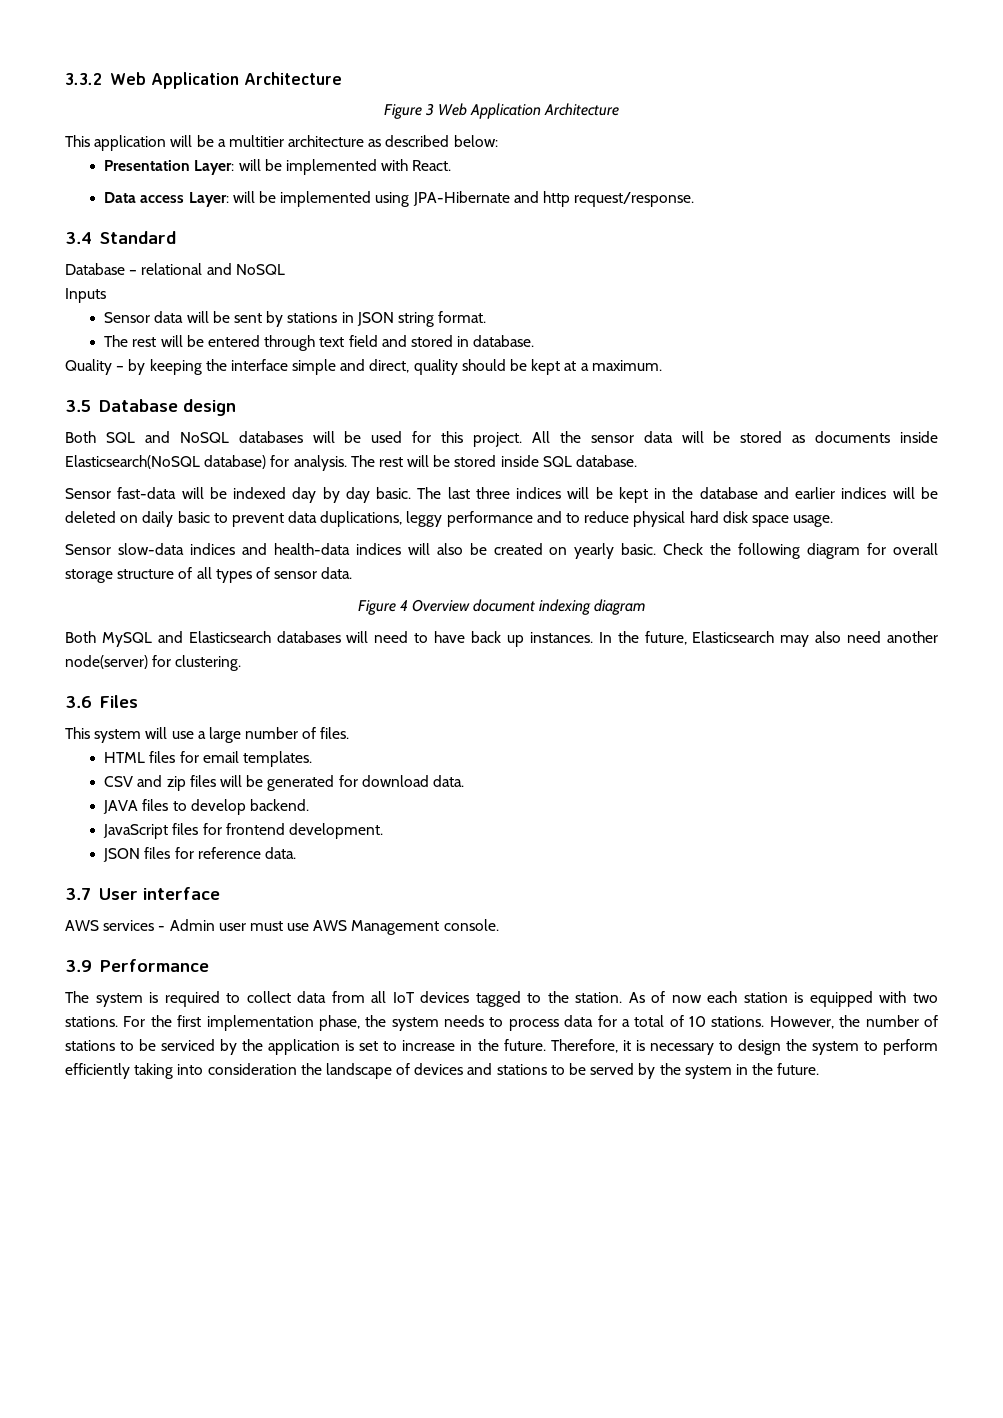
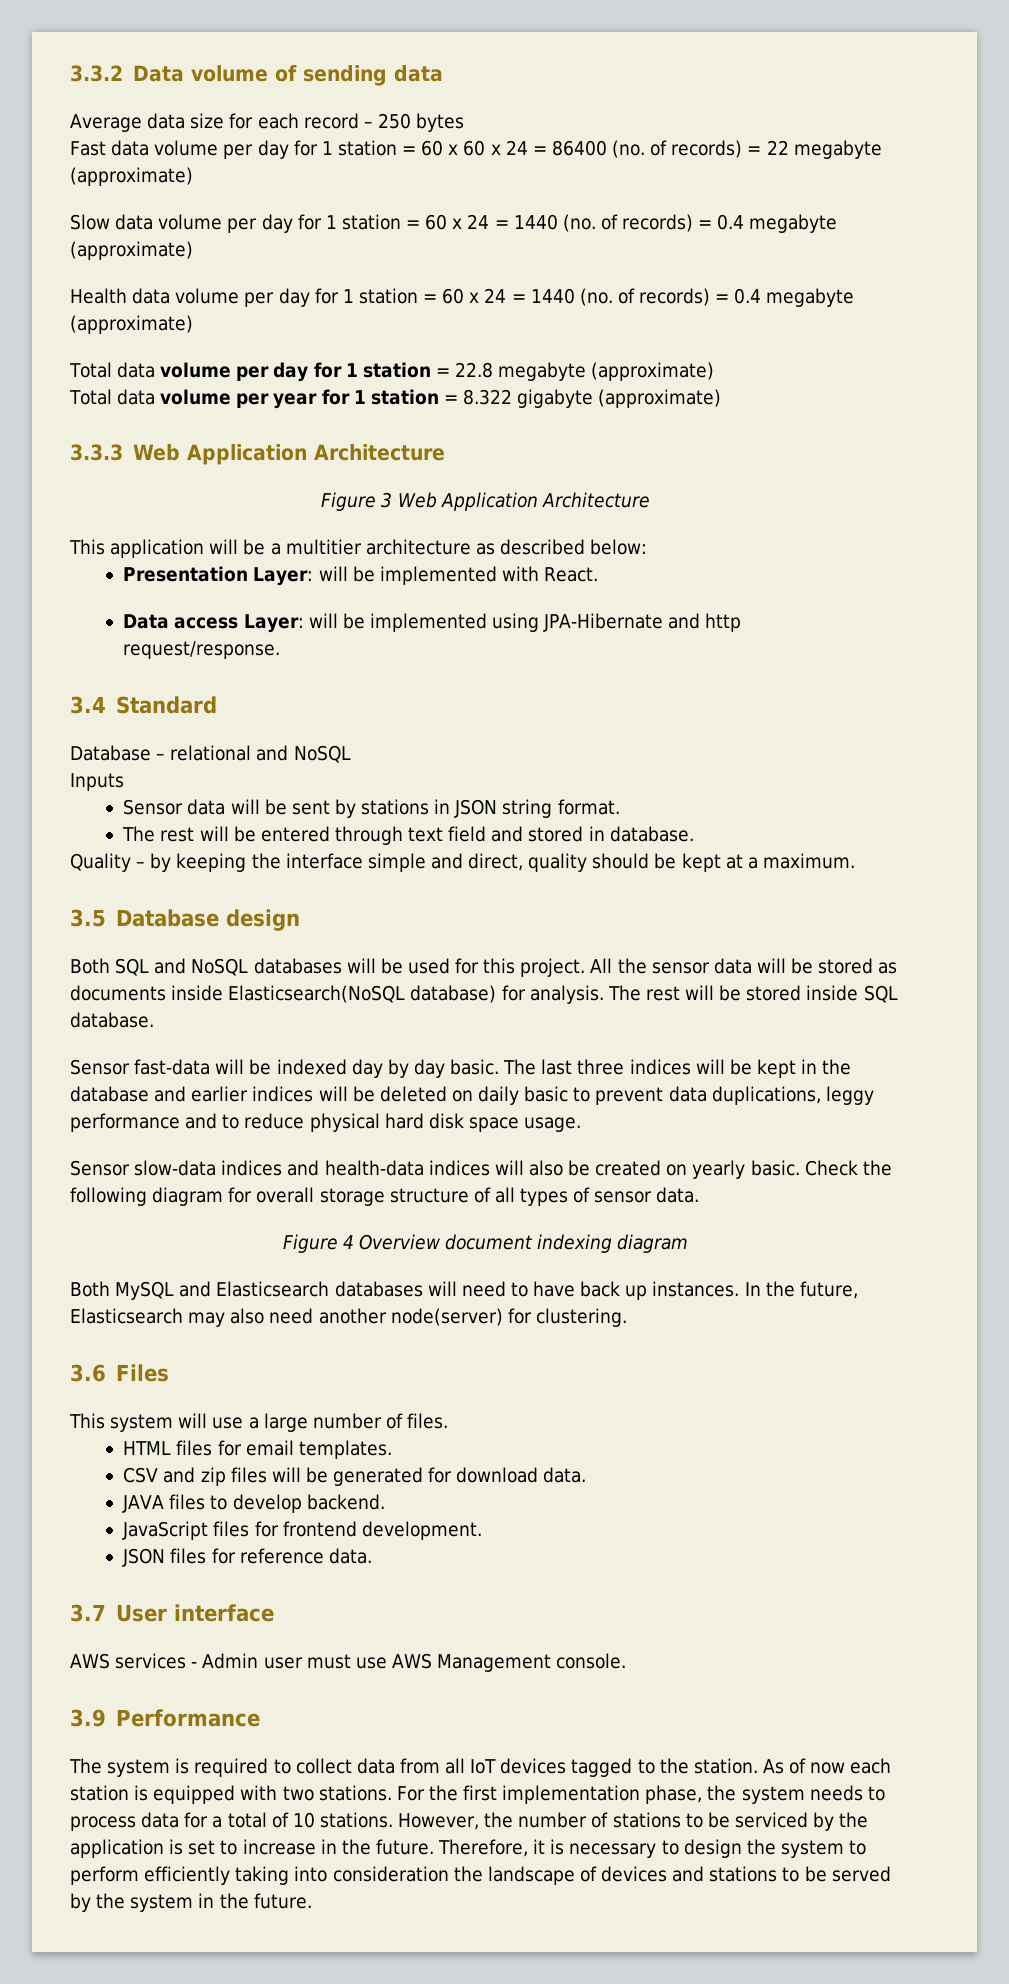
- 3.3.2 Web Application Architecture
+ 3.3.2 Data volume of sending data
+ Average data size for each record – 250 bytes
+ Fast data volume per day for 1 station = 60 x 60 x 24 = 86400 (no. of records) = 22 megabyte (approximate)
+ Slow data volume per day for 1 station = 60 x 24 = 1440 (no. of records) = 0.4 megabyte (approximate)
+ Health data volume per day for 1 station = 60 x 24 = 1440 (no. of records) = 0.4 megabyte (approximate)
+ Total data volume per day for 1 station = 22.8 megabyte (approximate)
+ Total data volume per year for 1 station = 8.322 gigabyte (approximate)
+ 3.3.3 Web Application Architecture

